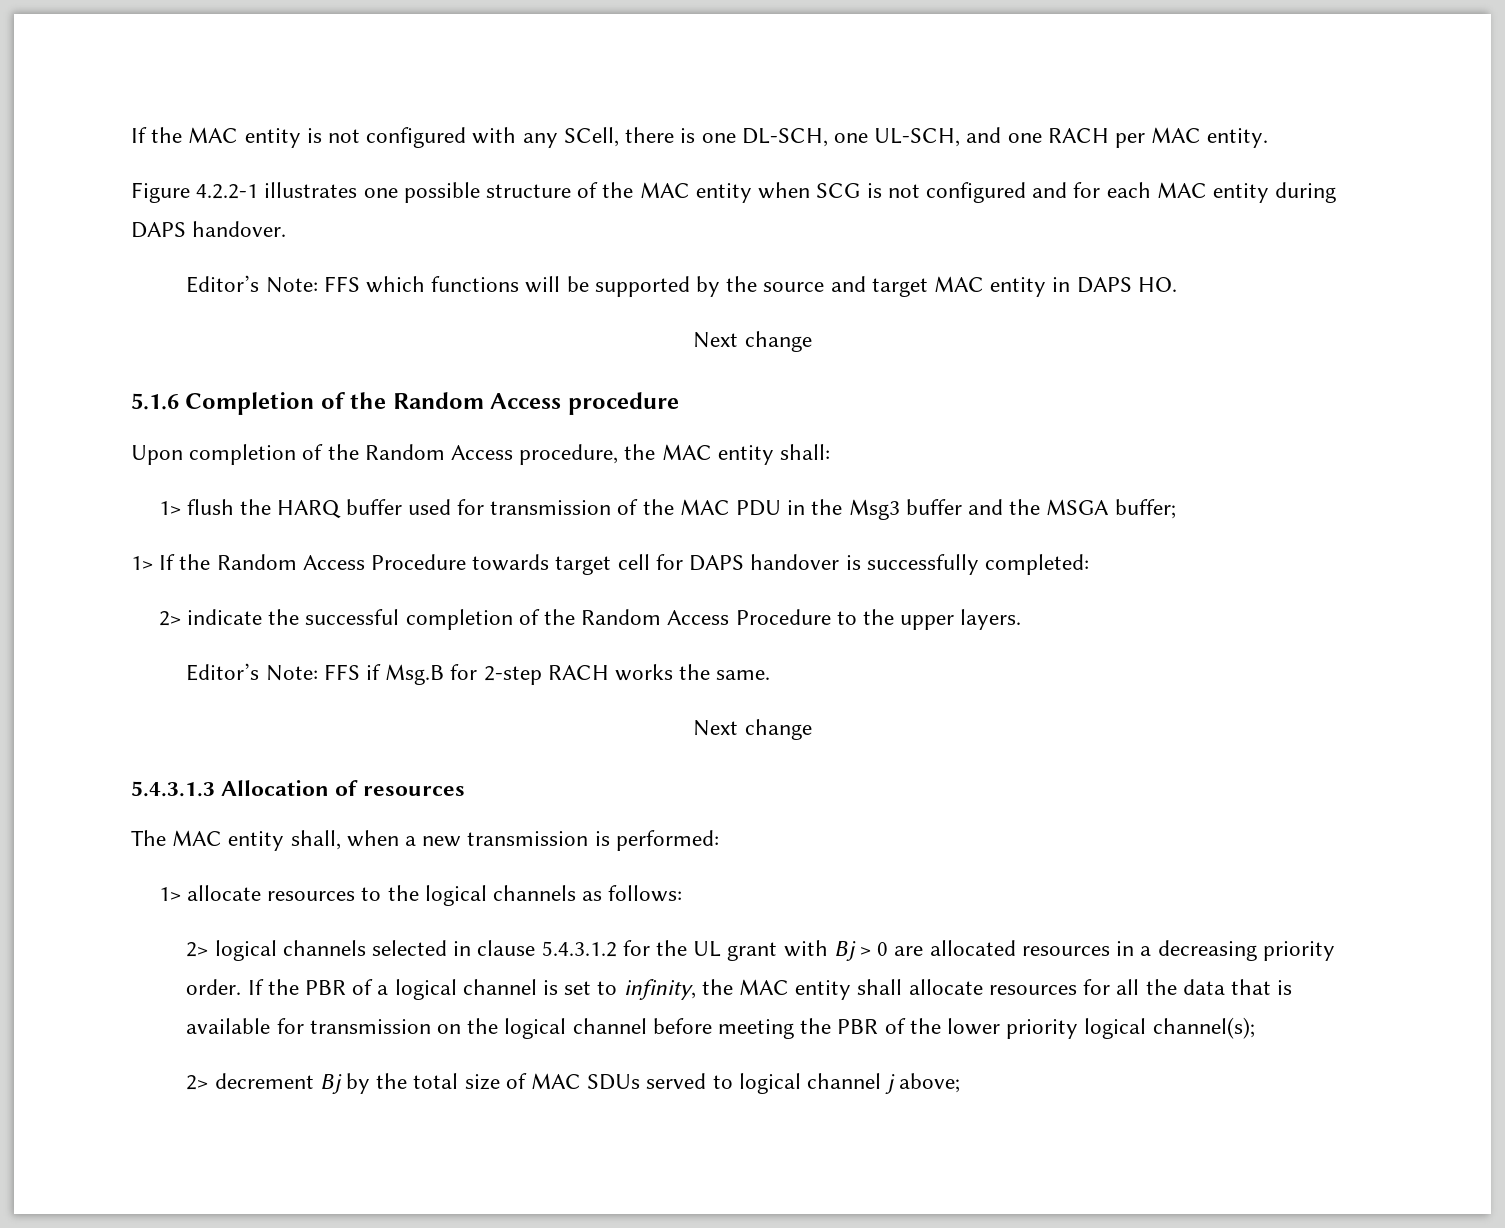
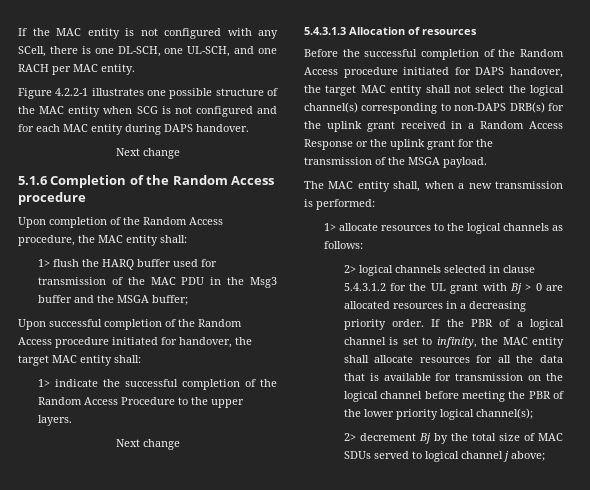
- Editor’s Note: FFS which functions will be supported by the source and target MAC entity in DAPS HO.
- 1> If the Random Access Procedure towards target cell for DAPS handover is successfully completed:
- 2> indicate the successful completion of the Random Access Procedure to the upper layers.
+ Upon successful completion of the Random Access procedure initiated for handover, the target MAC entity shall:
+ 1> indicate the successful completion of the Random Access Procedure to the upper layers.
- Editor’s Note: FFS if Msg.B for 2-step RACH works the same.
+ Before the successful completion of the Random Access procedure initiated for DAPS handover, the target MAC entity shall not select the logical channel(s) corresponding to non-DAPS DRB(s) for the uplink grant received in a Random Access Response or the uplink grant for the transmission of the MSGA payload.

